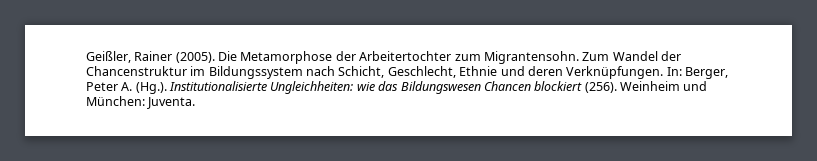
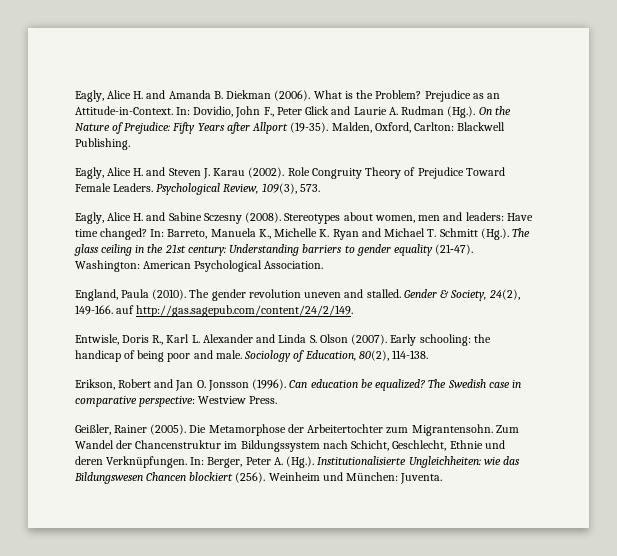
+ Eagly, Alice H. and Amanda B. Diekman (2006). What is the Problem? Prejudice as an Attitude-in-Context. In: Dovidio, John F., Peter Glick and Laurie A. Rudman (Hg.). On the Nature of Prejudice: Fifty Years after Allport (19-35). Malden, Oxford, Carlton: Blackwell Publishing.
+ Eagly, Alice H. and Steven J. Karau (2002). Role Congruity Theory of Prejudice Toward Female Leaders. Psychological Review, 109(3), 573.
+ Eagly, Alice H. and Sabine Sczesny (2008). Stereotypes about women, men and leaders: Have time changed? In: Barreto, Manuela K., Michelle K. Ryan and Michael T. Schmitt (Hg.). The glass ceiling in the 21st century: Understanding barriers to gender equality (21‐47). Washington: American Psychological Association.
+ England, Paula (2010). The gender revolution uneven and stalled. Gender & Society, 24(2), 149-166. auf http://gas.sagepub.com/content/24/2/149.
+ Entwisle, Doris R., Karl L. Alexander and Linda S. Olson (2007). Early schooling: the handicap of being poor and male. Sociology of Education, 80(2), 114-138.
+ Erikson, Robert and Jan O. Jonsson (1996). Can education be equalized? The Swedish case in comparative perspective: Westview Press.

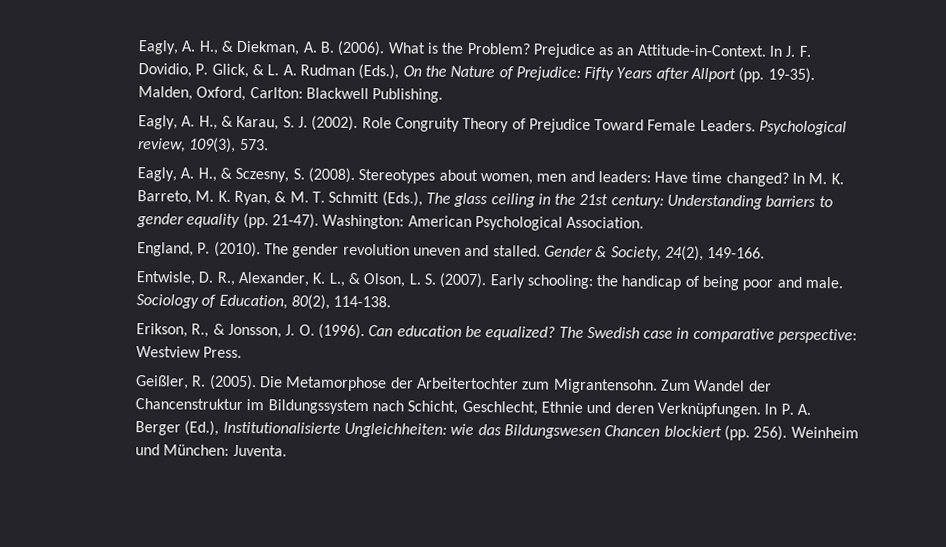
- Eagly, Alice H. and Amanda B. Diekman (2006).
+ Eagly, A. H., & Diekman, A. B. (2006).
- In: Dovidio, John F., Peter Glick and Laurie A. Rudman (Hg.). On the Nature of Prejudice: Fifty Years after Allport (19-35).
+ In J. F. Dovidio, P. Glick, & L. A. Rudman (Eds.), On the Nature of Prejudice: Fifty Years after Allport (pp. 19-35).
- Eagly, Alice H. and Steven J. Karau (2002).
+ Eagly, A. H., & Karau, S. J. (2002).
- Psychological Review, 109(3), 573.
+ Psychological review, 109(3), 573.
- Eagly, Alice H. and Sabine Sczesny (2008).
+ Eagly, A. H., & Sczesny, S. (2008).
- In: Barreto, Manuela K., Michelle K. Ryan and Michael T. Schmitt (Hg.). The glass ceiling in the 21st century: Understanding barriers to gender equality (21‐47).
+ In M. K. Barreto, M. K. Ryan, & M. T. Schmitt (Eds.), The glass ceiling in the 21st century: Understanding barriers to gender equality (pp. 21‐47).
- England, Paula (2010).
+ England, P. (2010).
- Gender & Society, 24(2), 149-166. auf http://gas.sagepub.com/content/24/2/149.
+ Gender & Society, 24(2), 149-166.
- Entwisle, Doris R., Karl L. Alexander and Linda S. Olson (2007).
+ Entwisle, D. R., Alexander, K. L., & Olson, L. S. (2007).
- Erikson, Robert and Jan O. Jonsson (1996).
+ Erikson, R., & Jonsson, J. O. (1996).
- Geißler, Rainer (2005).
+ Geißler, R. (2005).
- In: Berger, Peter A. (Hg.). Institutionalisierte Ungleichheiten: wie das Bildungswesen Chancen blockiert (256).
+ In P. A. Berger (Ed.), Institutionalisierte Ungleichheiten: wie das Bildungswesen Chancen blockiert (pp. 256).

